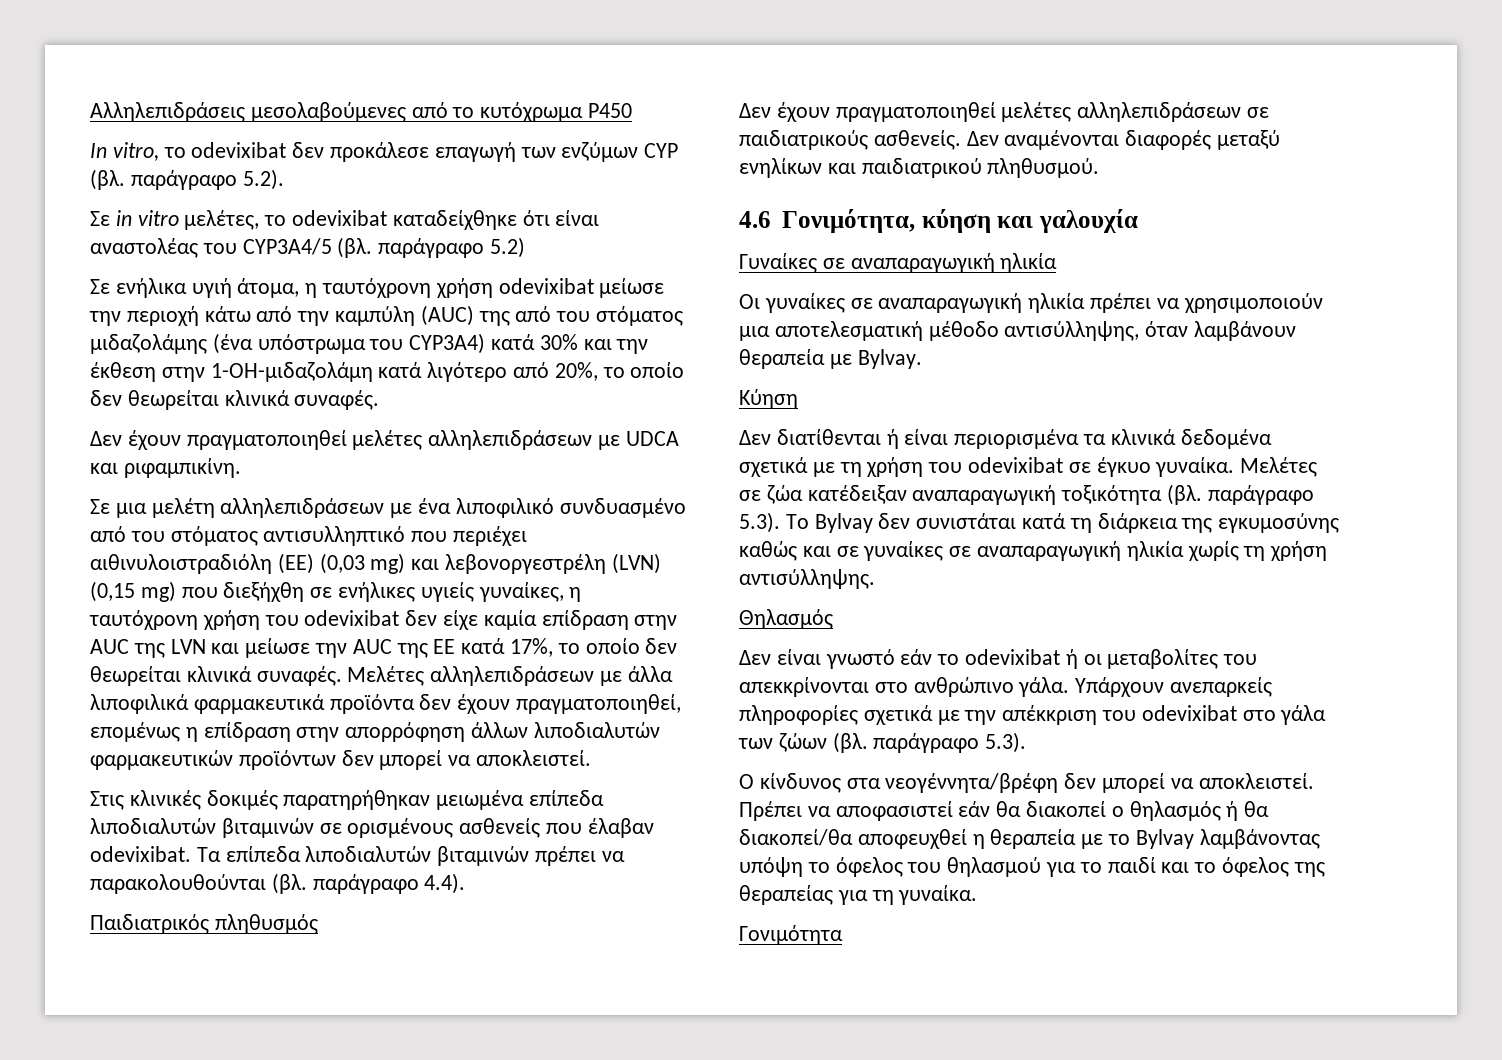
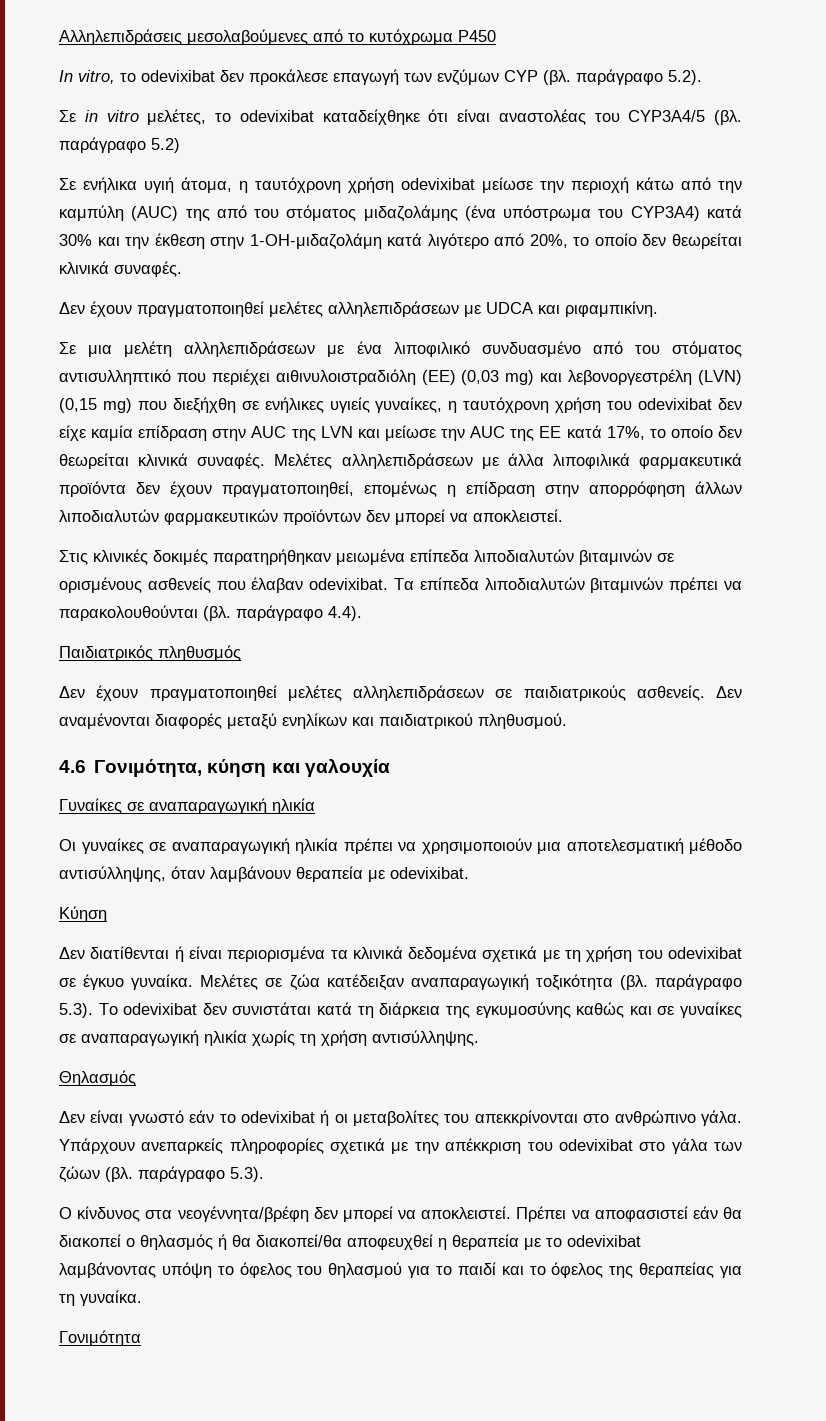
- Οι γυναίκες σε αναπαραγωγική ηλικία πρέπει να χρησιμοποιούν μια αποτελεσματική μέθοδο αντισύλληψης, όταν λαμβάνουν θεραπεία με Bylvay.
+ Οι γυναίκες σε αναπαραγωγική ηλικία πρέπει να χρησιμοποιούν μια αποτελεσματική μέθοδο αντισύλληψης, όταν λαμβάνουν θεραπεία με odevixibat.
- Μελέτες σε ζώα κατέδειξαν αναπαραγωγική τοξικότητα (βλ. παράγραφο 5.3). Το Bylvay δεν συνιστάται κατά τη διάρκεια της εγκυμοσύνης καθώς και σε γυναίκες σε αναπαραγωγική ηλικία χωρίς τη χρήση αντισύλληψης.
+ Μελέτες σε ζώα κατέδειξαν αναπαραγωγική τοξικότητα (βλ. παράγραφο 5.3). Το odevixibat δεν συνιστάται κατά τη διάρκεια της εγκυμοσύνης καθώς και σε γυναίκες σε αναπαραγωγική ηλικία χωρίς τη χρήση αντισύλληψης.
- Πρέπει να αποφασιστεί εάν θα διακοπεί ο θηλασμός ή θα διακοπεί/θα αποφευχθεί η θεραπεία με το Bylvay λαμβάνοντας υπόψη το όφελος του θηλασμού για το παιδί και το όφελος της θεραπείας για τη γυναίκα.
+ Πρέπει να αποφασιστεί εάν θα διακοπεί ο θηλασμός ή θα διακοπεί/θα αποφευχθεί η θεραπεία με το odevixibat λαμβάνοντας υπόψη το όφελος του θηλασμού για το παιδί και το όφελος της θεραπείας για τη γυναίκα.

